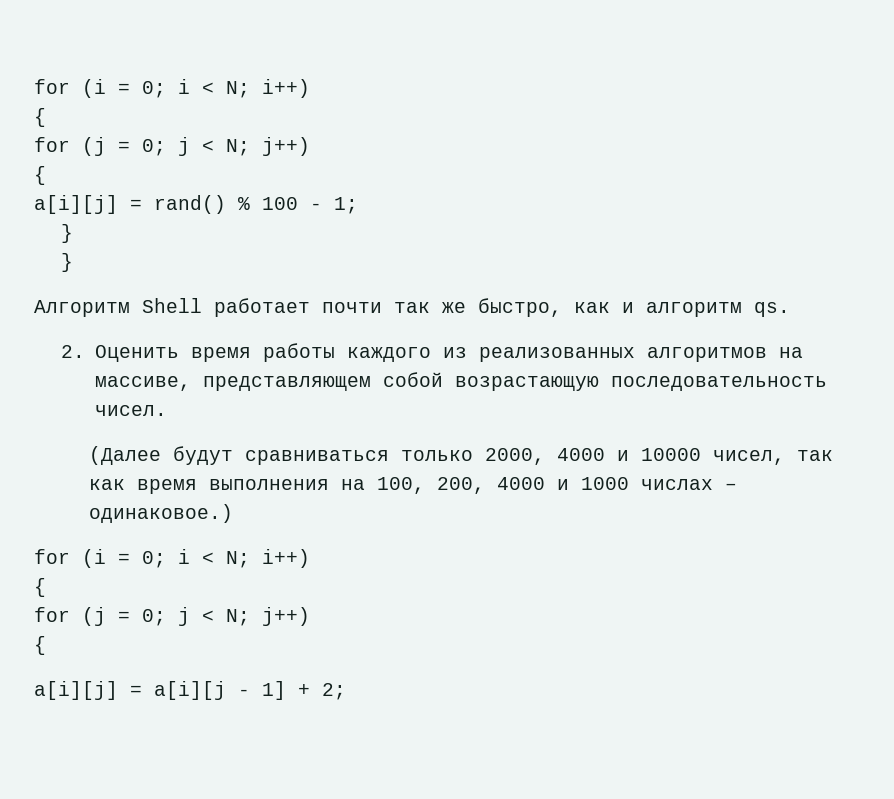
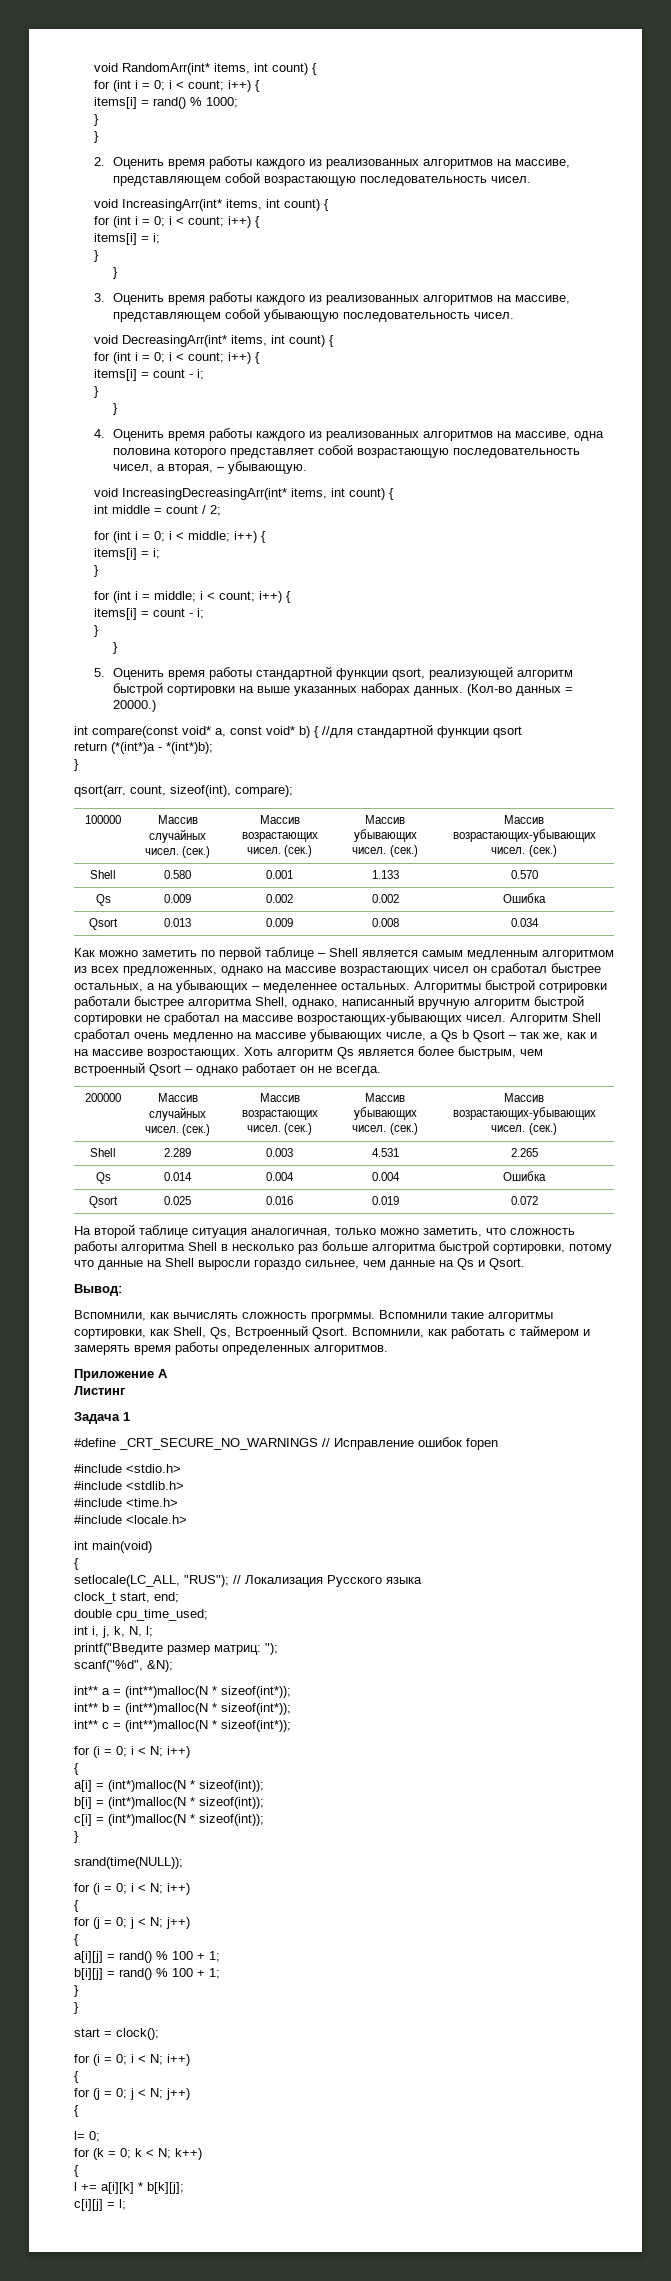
+ void RandomArr(int* items, int count) {
+ for (int i = 0; i < count; i++) {
+ items[i] = rand() % 1000;
+ }
+ }
+ 2. Оценить время работы каждого из реализованных алгоритмов на массиве, представляющем собой возрастающую последовательность чисел.
+ void IncreasingArr(int* items, int count) {
+ for (int i = 0; i < count; i++) {
+ items[i] = i;
+ }
+ }
+ 3. Оценить время работы каждого из реализованных алгоритмов на массиве, представляющем собой убывающую последовательность чисел.
+ void DecreasingArr(int* items, int count) {
+ for (int i = 0; i < count; i++) {
+ items[i] = count - i;
+ }
+ }
+ 4. Оценить время работы каждого из реализованных алгоритмов на массиве, одна половина которого представляет собой возрастающую последовательность чисел, а вторая, – убывающую.
+ void IncreasingDecreasingArr(int* items, int count) {
+ int middle = count / 2;
+ for (int i = 0; i < middle; i++) {
+ items[i] = i;
+ }
+ for (int i = middle; i < count; i++) {
+ items[i] = count - i;
+ }
+ }
+ 5. Оценить время работы стандартной функции qsort, реализующей алгоритм быстрой сортировки на выше указанных наборах данных. (Кол-во данных = 20000.)
+ int compare(const void* a, const void* b) { //для стандартной функции qsort
+ return (*(int*)a - *(int*)b);
+ }
+ qsort(arr, count, sizeof(int), compare);
+ 100000 | Массив случайных чисел. (сек.) | Массив возрастающих чисел. (сек.) | Массив убывающих чисел. (сек.) | Массив возрастающих-убывающих чисел. (сек.)
+ Shell | 0.580 | 0.001 | 1.133 | 0.570
+ Qs | 0.009 | 0.002 | 0.002 | Ошибка
+ Qsort | 0.013 | 0.009 | 0.008 | 0.034
+ Как можно заметить по первой таблице – Shell является самым медленным алгоритмом из всех предложенных, однако на массиве возрастающих чисел он сработал быстрее остальных, а на убывающих – меделеннее остальных. Алгоритмы быстрой сотрировки работали быстрее алгоритма Shell, однако, написанный вручную алгоритм быстрой сортировки не сработал на массиве возростающих-убывающих чисел. Алгоритм Shell сработал очень медленно на массиве убывающих числе, а Qs b Qsort – так же, как и на массиве возростающих. Хоть алгоритм Qs является более быстрым, чем встроенный Qsort – однако работает он не всегда.
+ 200000 | Массив случайных чисел. (сек.) | Массив возрастающих чисел. (сек.) | Массив убывающих чисел. (сек.) | Массив возрастающих-убывающих чисел. (сек.)
+ Shell | 2.289 | 0.003 | 4.531 | 2.265
+ Qs | 0.014 | 0.004 | 0.004 | Ошибка
+ Qsort | 0.025 | 0.016 | 0.019 | 0.072
+ На второй таблице ситуация аналогичная, только можно заметить, что сложность работы алгоритма Shell в несколько раз больше алгоритма быстрой сортировки, потому что данные на Shell выросли гораздо сильнее, чем данные на Qs и Qsort.
+ Вывод:
+ Вспомнили, как вычислять сложность прогрммы. Вспомнили такие алгоритмы сортировки, как Shell, Qs, Встроенный Qsort. Вспомнили, как работать с таймером и замерять время работы определенных алгоритмов.
+ Приложение А
+ Листинг
+ Задача 1
+ #define _CRT_SECURE_NO_WARNINGS // Исправление ошибок fopen
+ #include <stdio.h>
+ #include <stdlib.h>
+ #include <time.h>
+ #include <locale.h>
+ int main(void)
+ {
+ setlocale(LC_ALL, "RUS"); // Локализация Русского языка
+ clock_t start, end;
+ double cpu_time_used;
+ int i, j, k, N, l;
+ printf("Введите размер матриц: ");
+ scanf("%d", &N);
+ int** a = (int**)malloc(N * sizeof(int*));
+ int** b = (int**)malloc(N * sizeof(int*));
+ int** c = (int**)malloc(N * sizeof(int*));
+ for (i = 0; i < N; i++)
+ {
+ a[i] = (int*)malloc(N * sizeof(int));
+ b[i] = (int*)malloc(N * sizeof(int));
+ c[i] = (int*)malloc(N * sizeof(int));
+ }
+ srand(time(NULL));
- a[i][j] = rand() % 100 - 1;
+ a[i][j] = rand() % 100 + 1;
+ b[i][j] = rand() % 100 + 1;
  }
  }
- Алгоритм Shell работает почти так же быстро, как и алгоритм qs.
- 2. Оценить время работы каждого из реализованных алгоритмов на массиве, представляющем собой возрастающую последовательность чисел.
- (Далее будут сравниваться только 2000, 4000 и 10000 чисел, так как время выполнения на 100, 200, 4000 и 1000 числах – одинаковое.)
+ start = clock();
- a[i][j] = a[i][j - 1] + 2;
+ l= 0;
+ for (k = 0; k < N; k++)
+ {
+ l += a[i][k] * b[k][j];
+ c[i][j] = l;

